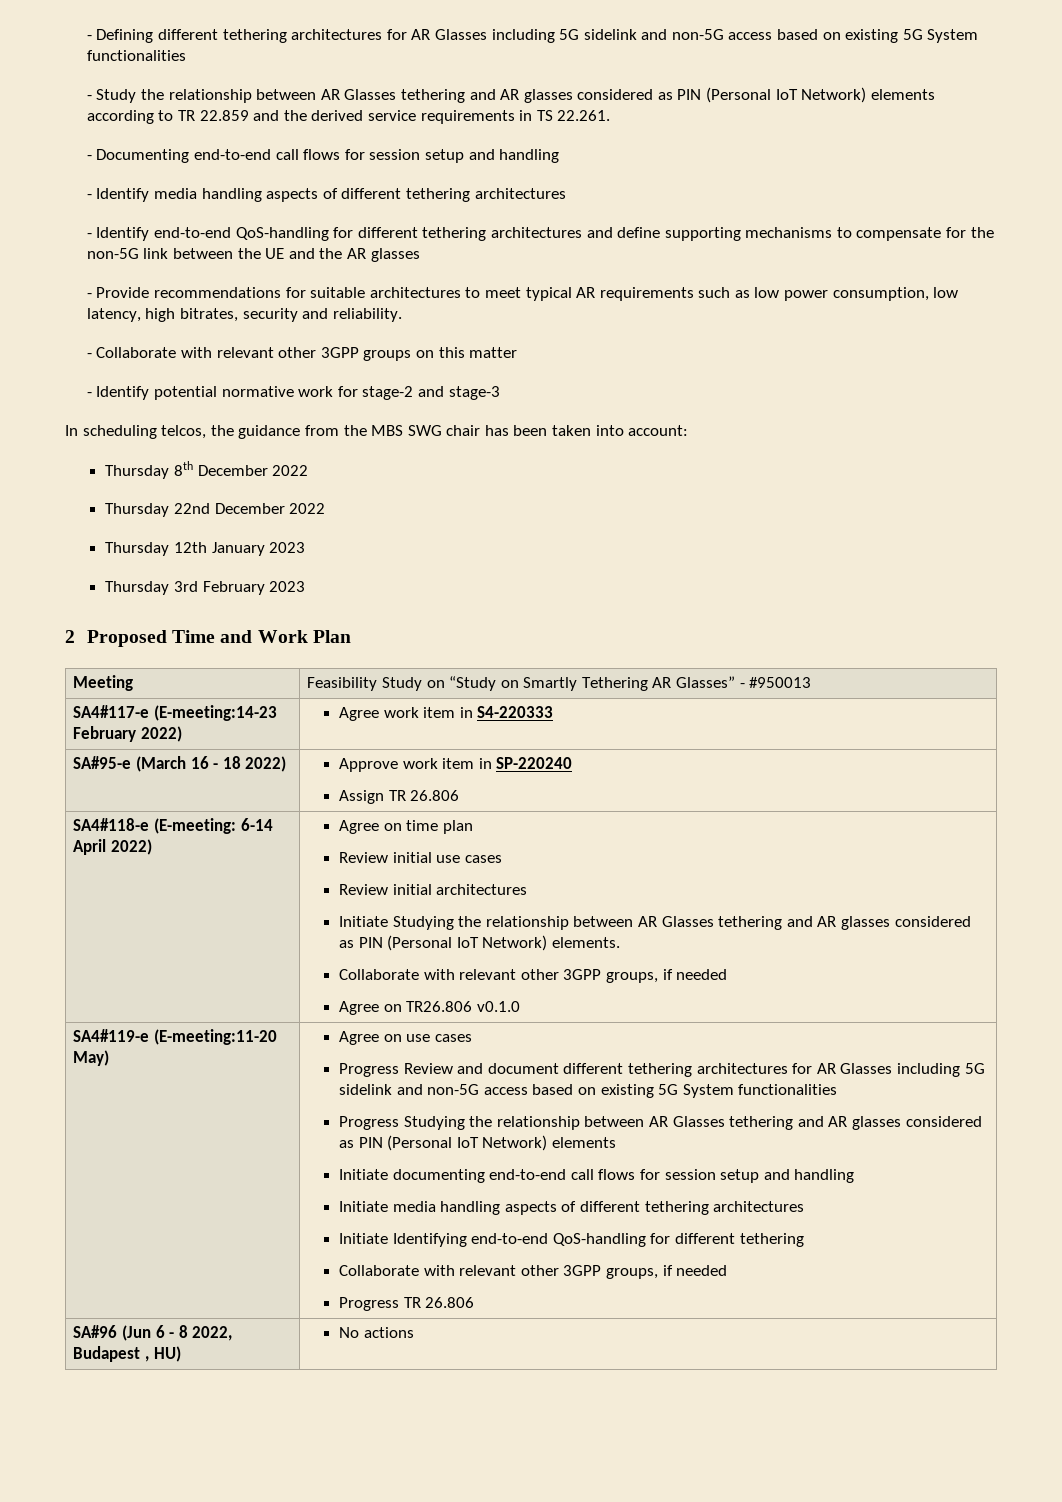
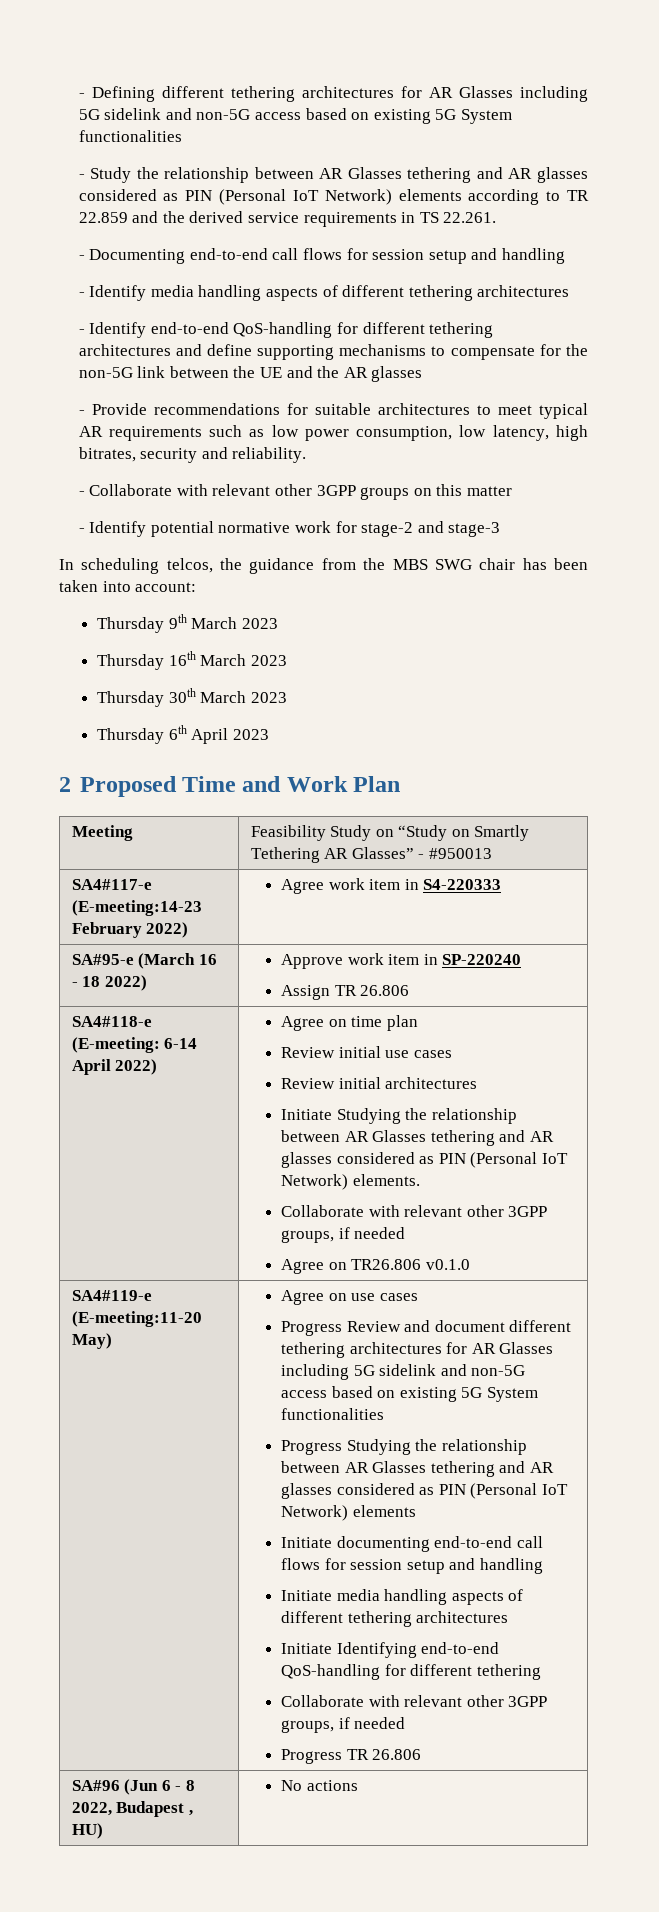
- Thursday 8th December 2022
- Thursday 22nd December 2022
- Thursday 12th January 2023
- Thursday 3rd February 2023
+ Thursday 9th March 2023
+ Thursday 16th March 2023
+ Thursday 30th March 2023
+ Thursday 6th April 2023

